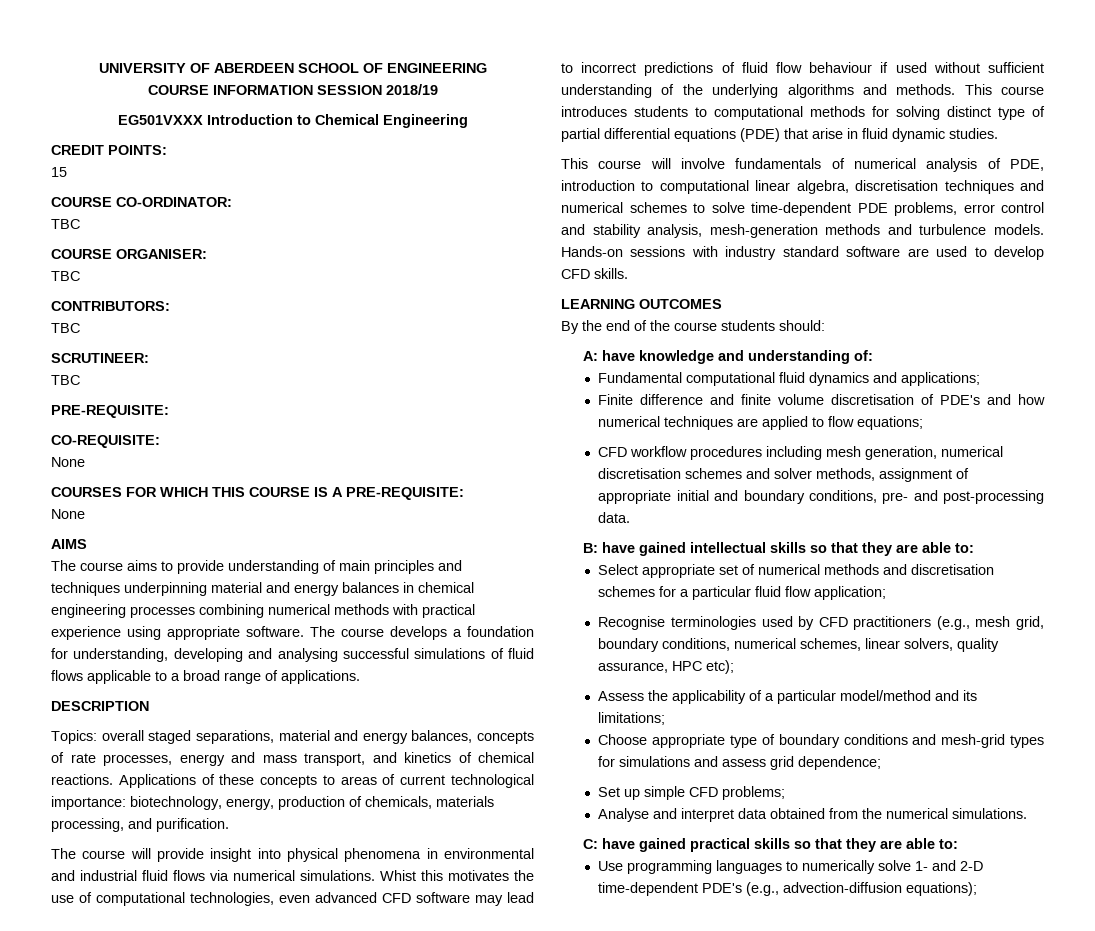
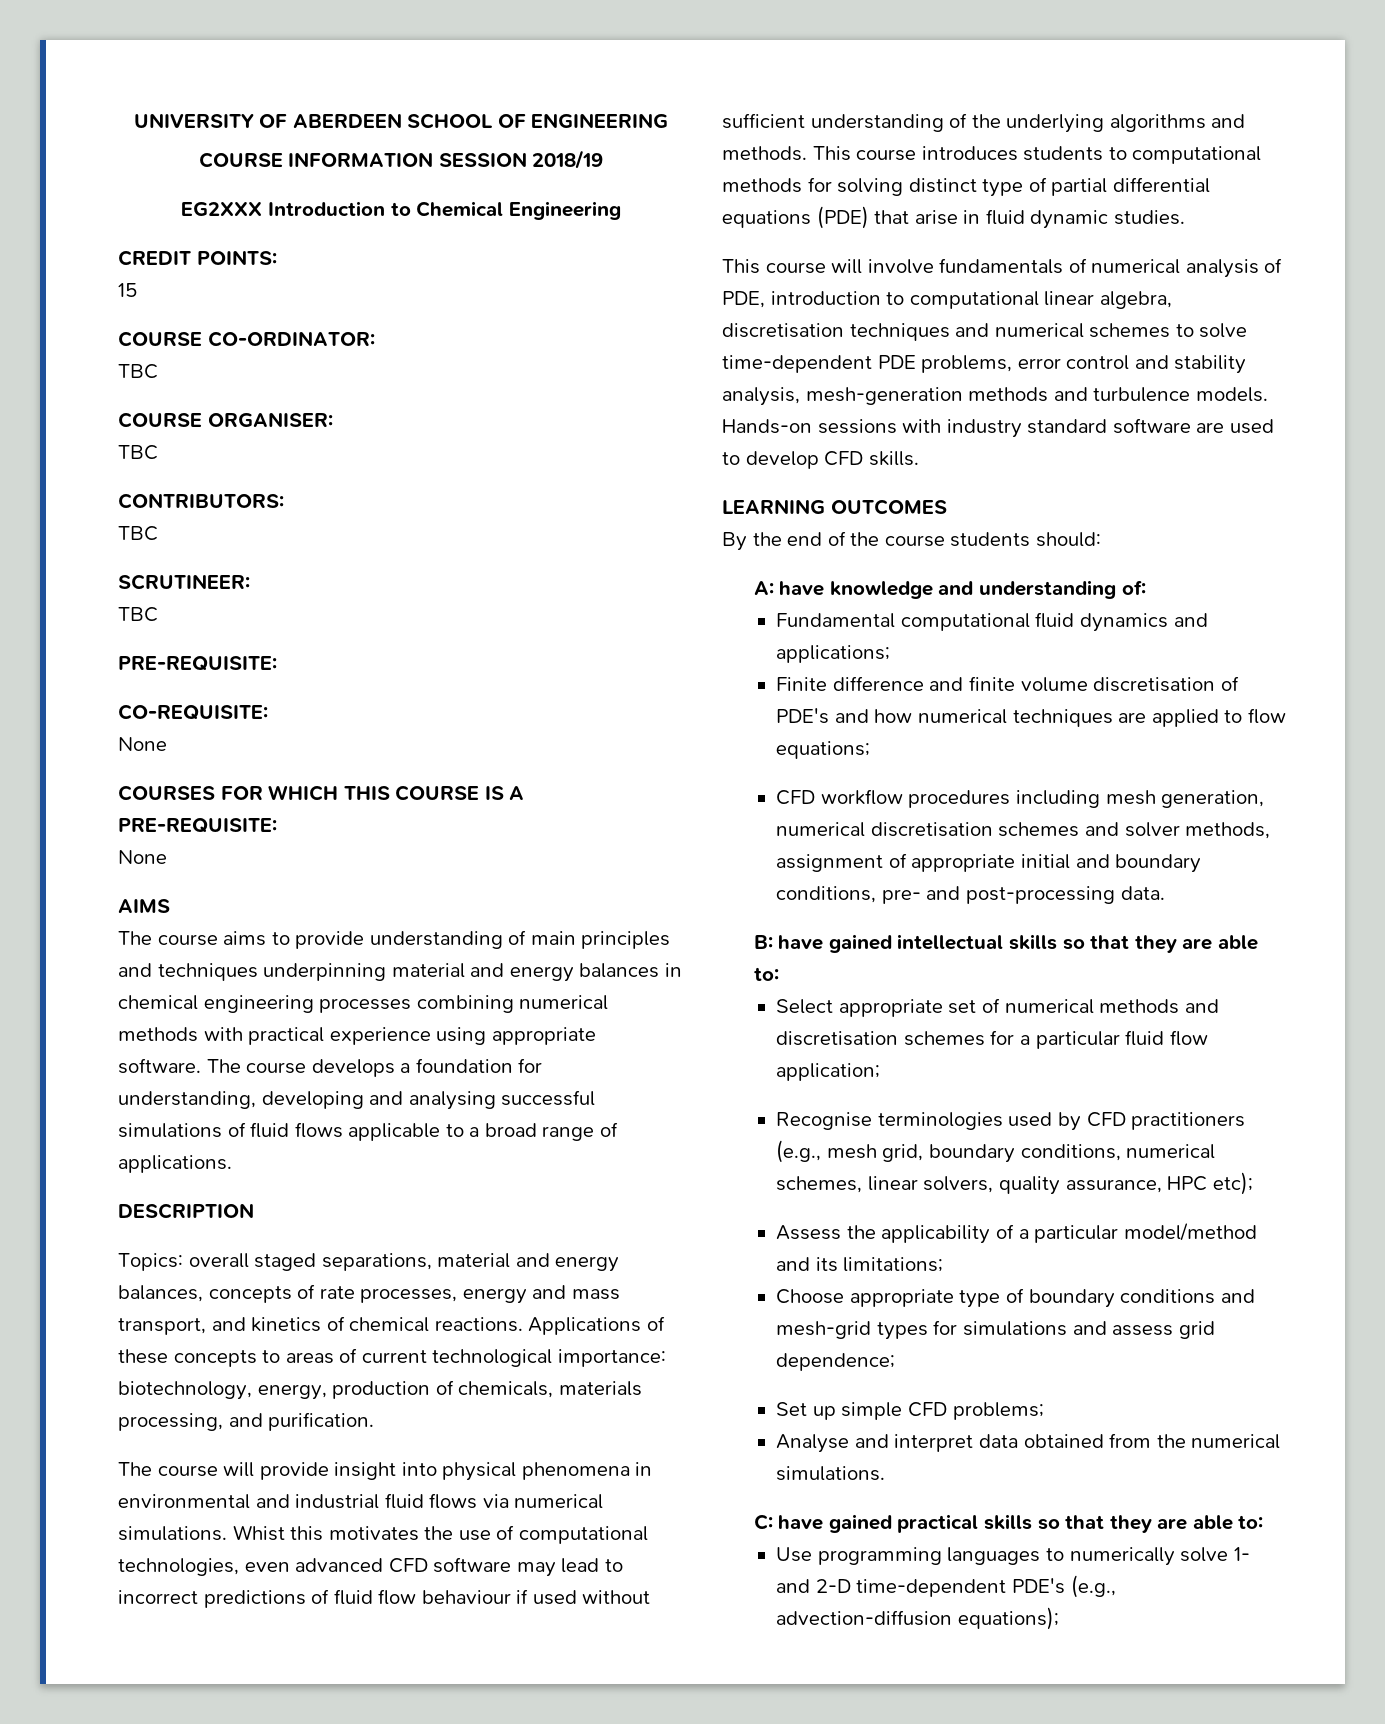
- EG501VXXX Introduction to Chemical Engineering
+ EG2XXX Introduction to Chemical Engineering

